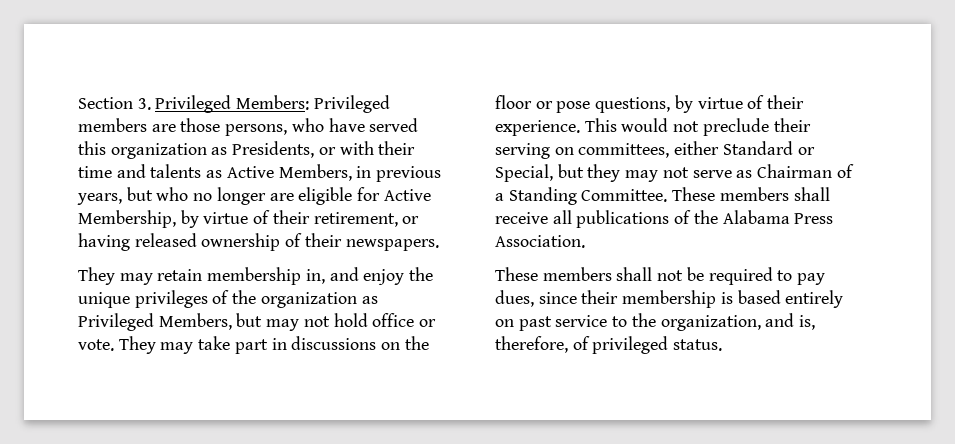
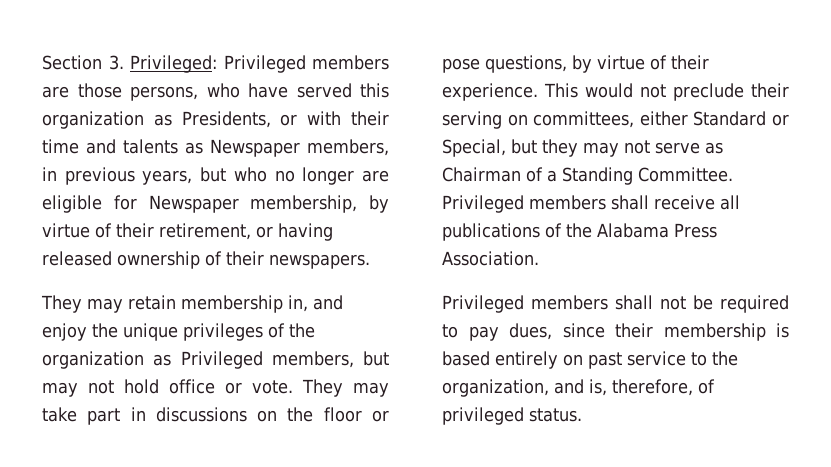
- Section 3. Privileged Members: Privileged members are those persons, who have served this organization as Presidents, or with their time and talents as Active Members, in previous years, but who no longer are eligible for Active Membership, by virtue of their retirement, or having released ownership of their newspapers.
+ Section 3. Privileged: Privileged members are those persons, who have served this organization as Presidents, or with their time and talents as Newspaper members, in previous years, but who no longer are eligible for Newspaper membership, by virtue of their retirement, or having released ownership of their newspapers.
- They may retain membership in, and enjoy the unique privileges of the organization as Privileged Members, but may not hold office or vote.
+ They may retain membership in, and enjoy the unique privileges of the organization as Privileged members, but may not hold office or vote.
- These members shall receive all publications of the Alabama Press Association.
+ Privileged members shall receive all publications of the Alabama Press Association.
- These members shall not be required to pay dues, since their membership is based entirely on past service to the organization, and is, therefore, of privileged status.
+ Privileged members shall not be required to pay dues, since their membership is based entirely on past service to the organization, and is, therefore, of privileged status.

